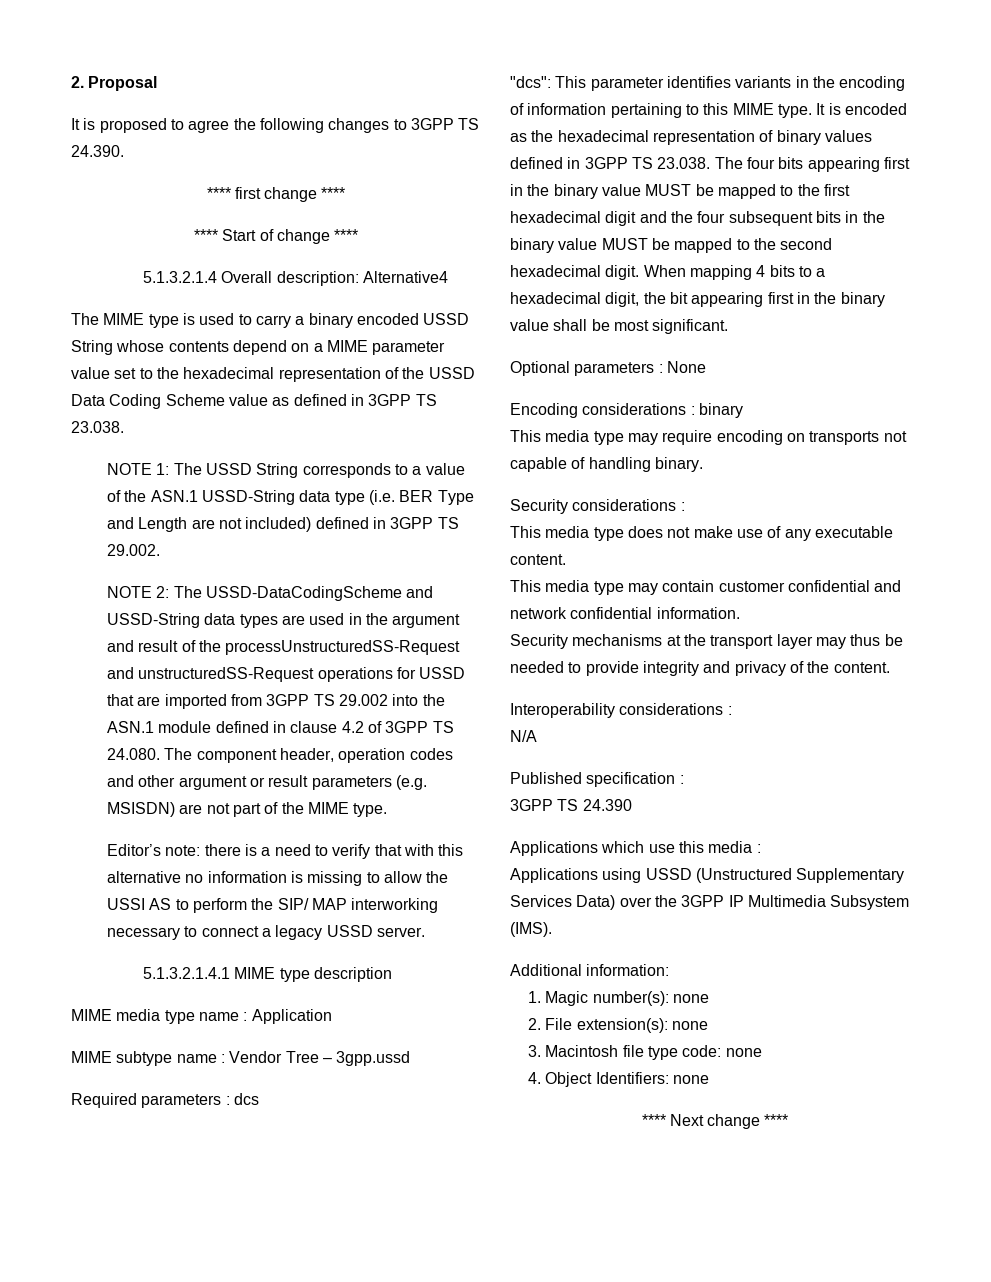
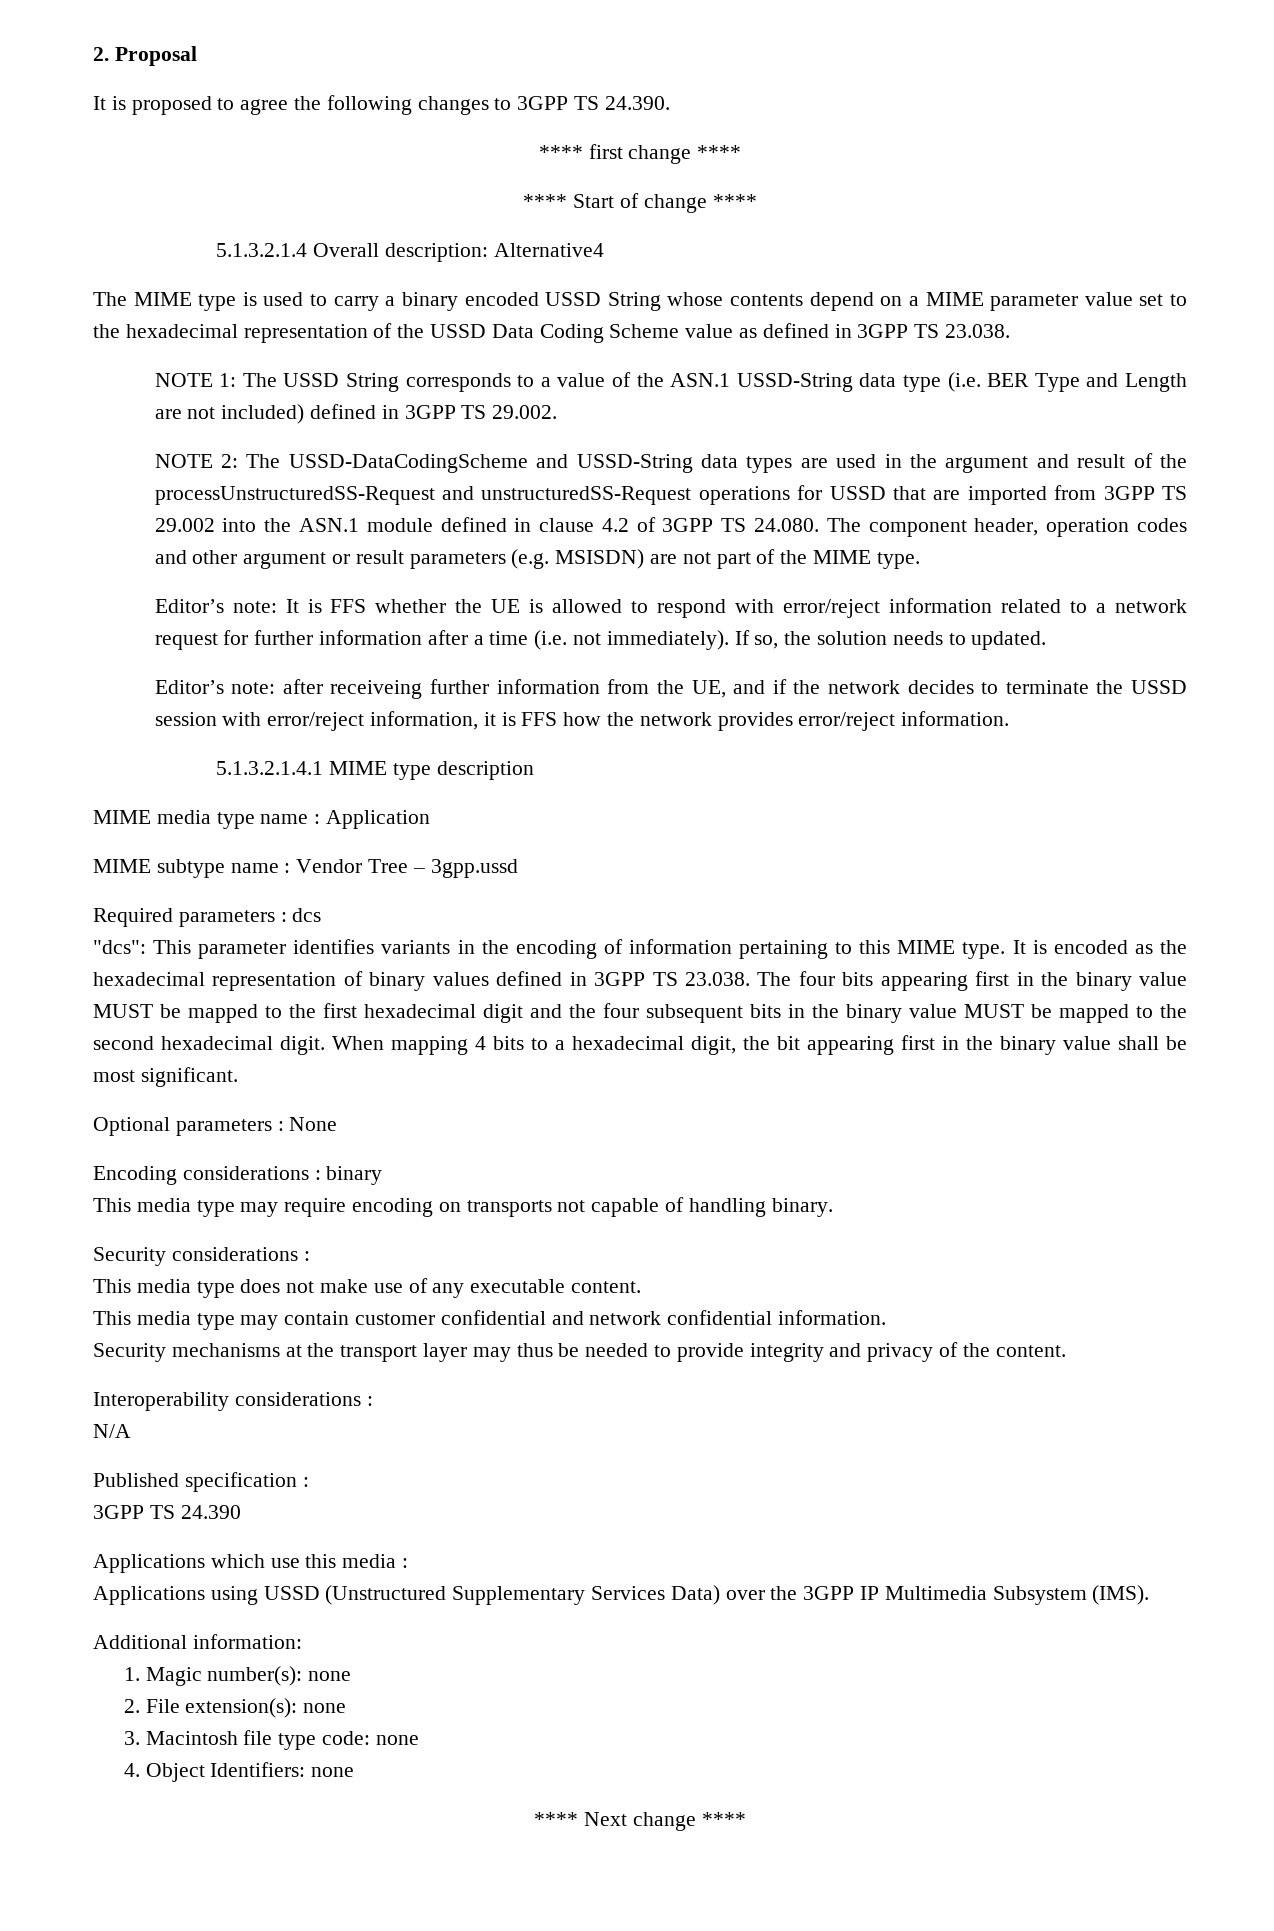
- Editor’s note: there is a need to verify that with this alternative no information is missing to allow the USSI AS to perform the SIP/ MAP interworking necessary to connect a legacy USSD server.
+ Editor’s note: It is FFS whether the UE is allowed to respond with error/reject information related to a network request for further information after a time (i.e. not immediately). If so, the solution needs to updated.
+ Editor’s note: after receiveing further information from the UE, and if the network decides to terminate the USSD session with error/reject information, it is FFS how the network provides error/reject information.

